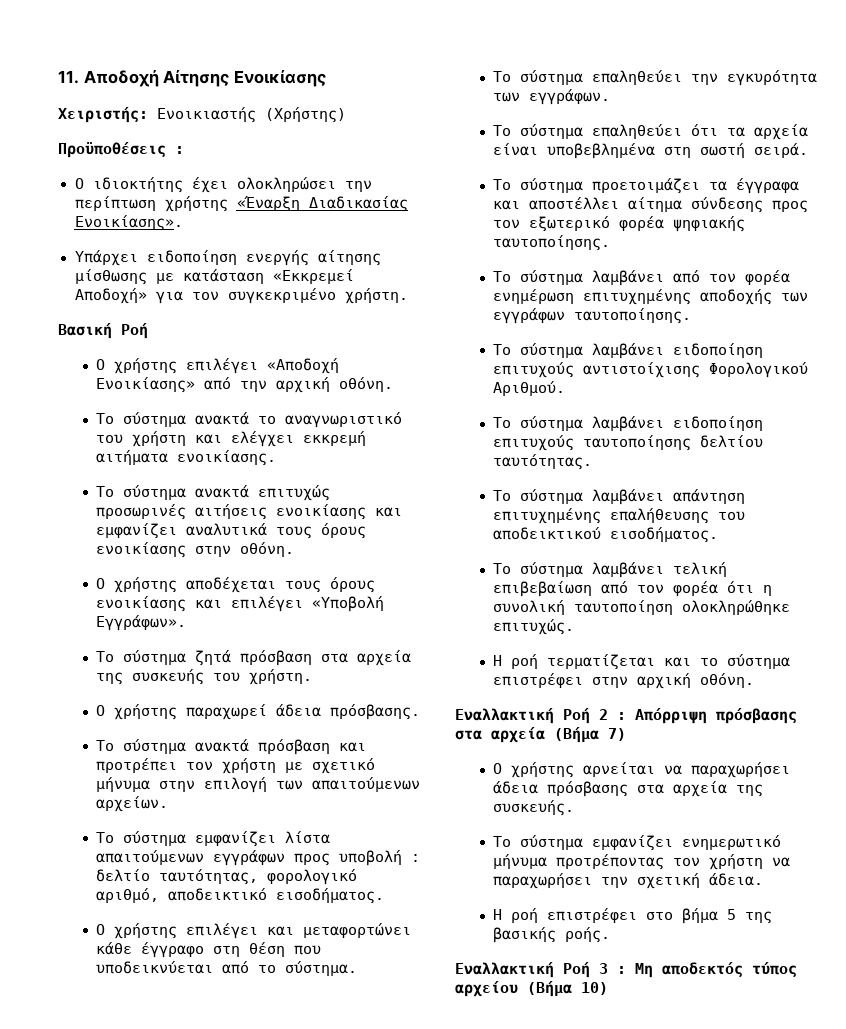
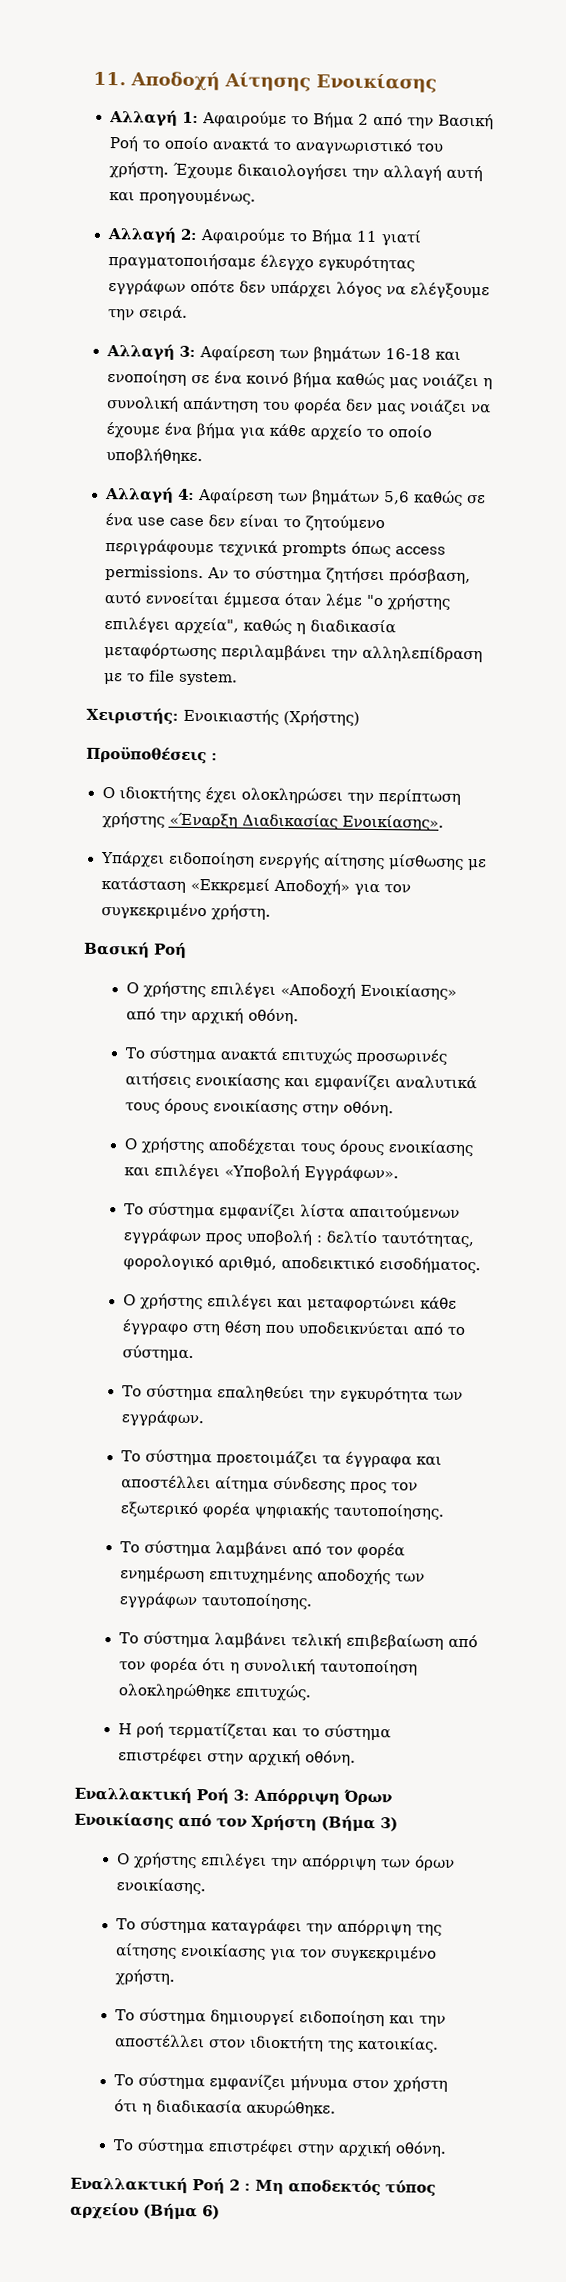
+ Αλλαγή 1: Αφαιρούμε το Βήμα 2 από την Βασική Ροή το οποίο ανακτά το αναγνωριστικό του χρήστη. Έχουμε δικαιολογήσει την αλλαγή αυτή και προηγουμένως.
+ Αλλαγή 2: Αφαιρούμε το Βήμα 11 γιατί πραγματοποιήσαμε έλεγχο εγκυρότητας εγγράφων οπότε δεν υπάρχει λόγος να ελέγξουμε την σειρά.
+ Αλλαγή 3: Αφαίρεση των βημάτων 16-18 και ενοποίηση σε ένα κοινό βήμα καθώς μας νοιάζει η συνολική απάντηση του φορέα δεν μας νοιάζει να έχουμε ένα βήμα για κάθε αρχείο το οποίο υποβλήθηκε.
+ Αλλαγή 4: Αφαίρεση των βημάτων 5,6 καθώς σε ένα use case δεν είναι το ζητούμενο περιγράφουμε τεχνικά prompts όπως access permissions. Αν το σύστημα ζητήσει πρόσβαση, αυτό εννοείται έμμεσα όταν λέμε "ο χρήστης επιλέγει αρχεία", καθώς η διαδικασία μεταφόρτωσης περιλαμβάνει την αλληλεπίδραση με το file system.
- Το σύστημα ανακτά το αναγνωριστικό του χρήστη και ελέγχει εκκρεμή αιτήματα ενοικίασης.
- Το σύστημα ζητά πρόσβαση στα αρχεία της συσκευής του χρήστη.
- Ο χρήστης παραχωρεί άδεια πρόσβασης.
- Το σύστημα ανακτά πρόσβαση και προτρέπει τον χρήστη με σχετικό μήνυμα στην επιλογή των απαιτούμενων αρχείων.
- Το σύστημα επαληθεύει ότι τα αρχεία είναι υποβεβλημένα στη σωστή σειρά.
- Το σύστημα λαμβάνει ειδοποίηση επιτυχούς αντιστοίχισης Φορολογικού Αριθμού.
- Το σύστημα λαμβάνει ειδοποίηση επιτυχούς ταυτοποίησης δελτίου ταυτότητας.
- Το σύστημα λαμβάνει απάντηση επιτυχημένης επαλήθευσης του αποδεικτικού εισοδήματος.
- Εναλλακτική Ροή 2 : Απόρριψη πρόσβασης στα αρχεία (Βήμα 7)
- Ο χρήστης αρνείται να παραχωρήσει άδεια πρόσβασης στα αρχεία της συσκευής.
- Το σύστημα εμφανίζει ενημερωτικό μήνυμα προτρέποντας τον χρήστη να παραχωρήσει την σχετική άδεια.
- Η ροή επιστρέφει στο βήμα 5 της βασικής ροής.
- Εναλλακτική Ροή 3 : Μη αποδεκτός τύπος αρχείου (Βήμα 10)
+ Εναλλακτική Ροή 3: Απόρριψη Όρων Ενοικίασης από τον Χρήστη (Βήμα 3)
+ Ο χρήστης επιλέγει την απόρριψη των όρων ενοικίασης.
+ Το σύστημα καταγράφει την απόρριψη της αίτησης ενοικίασης για τον συγκεκριμένο χρήστη.
+ Το σύστημα δημιουργεί ειδοποίηση και την αποστέλλει στον ιδιοκτήτη της κατοικίας.
+ Το σύστημα εμφανίζει μήνυμα στον χρήστη ότι η διαδικασία ακυρώθηκε.
+ Το σύστημα επιστρέφει στην αρχική οθόνη.
+ Εναλλακτική Ροή 2 : Μη αποδεκτός τύπος αρχείου (Βήμα 6)

